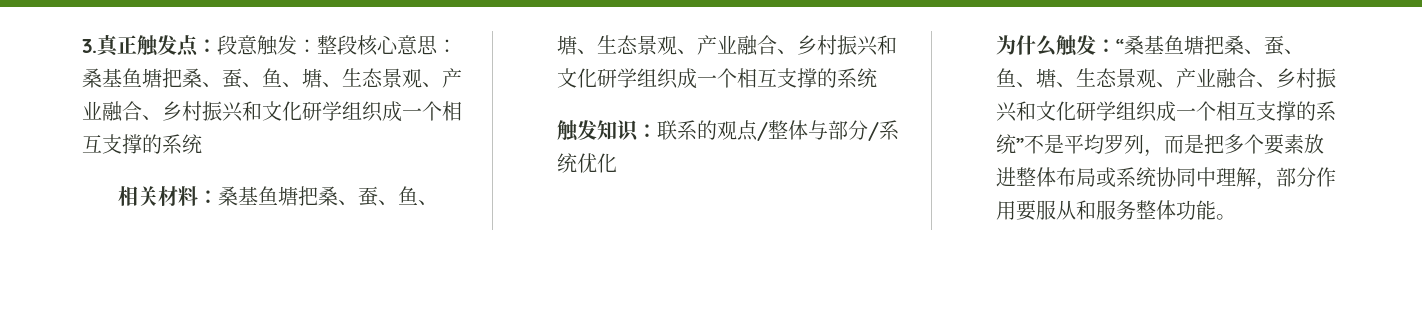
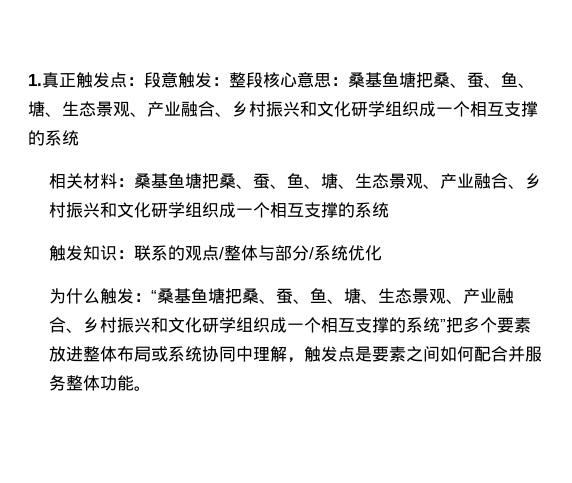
- 3.真正触发点：段意触发：整段核心意思：桑基鱼塘把桑、蚕、鱼、塘、生态景观、产业融合、乡村振兴和文化研学组织成一个相互支撑的系统
+ 1.真正触发点：段意触发：整段核心意思：桑基鱼塘把桑、蚕、鱼、塘、生态景观、产业融合、乡村振兴和文化研学组织成一个相互支撑的系统
- 为什么触发：“桑基鱼塘把桑、蚕、鱼、塘、生态景观、产业融合、乡村振兴和文化研学组织成一个相互支撑的系统”不是平均罗列，而是把多个要素放进整体布局或系统协同中理解，部分作用要服从和服务整体功能。
+ 为什么触发：“桑基鱼塘把桑、蚕、鱼、塘、生态景观、产业融合、乡村振兴和文化研学组织成一个相互支撑的系统”把多个要素放进整体布局或系统协同中理解，触发点是要素之间如何配合并服务整体功能。

